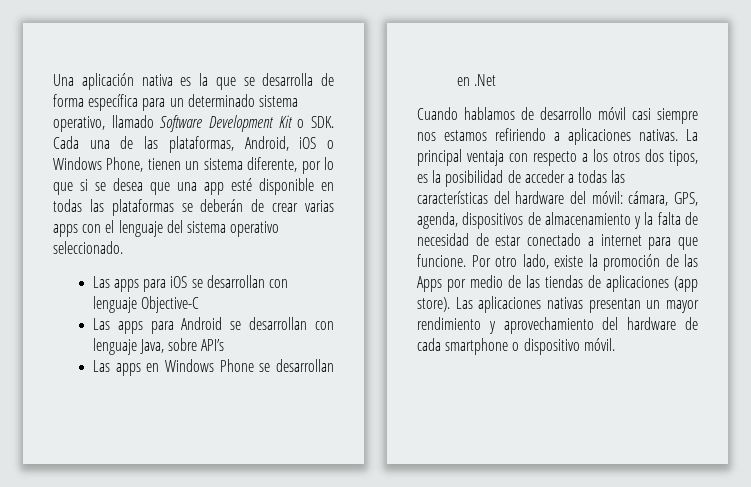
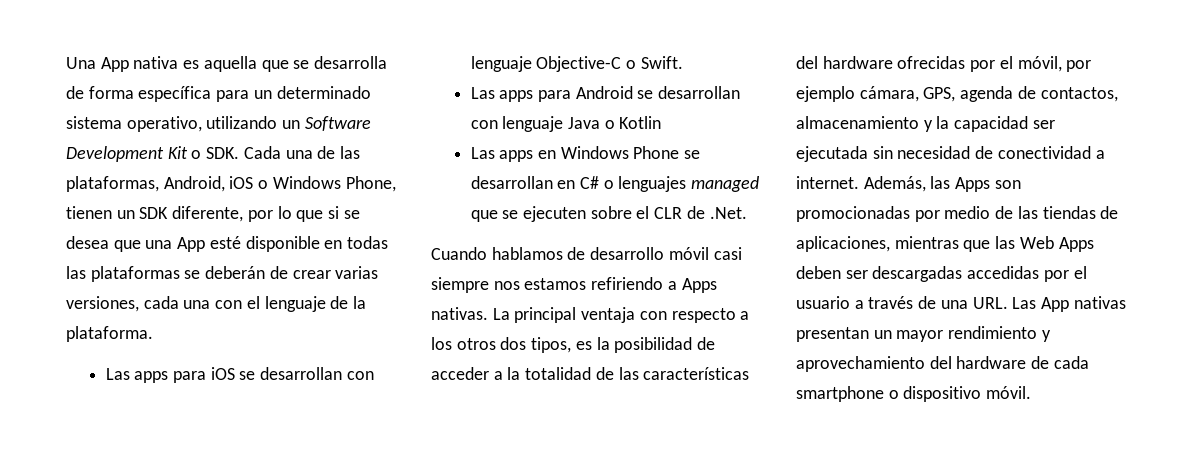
- Una aplicación nativa es la que se desarrolla de forma específica para un determinado sistema operativo, llamado Software Development Kit o SDK. Cada una de las plataformas, Android, iOS o Windows Phone, tienen un sistema diferente, por lo que si se desea que una app esté disponible en todas las plataformas se deberán de crear varias apps con el lenguaje del sistema operativo seleccionado.
+ Una App nativa es aquella que se desarrolla de forma específica para un determinado sistema operativo, utilizando un Software Development Kit o SDK. Cada una de las plataformas, Android, iOS o Windows Phone, tienen un SDK diferente, por lo que si se desea que una App esté disponible en todas las plataformas se deberán de crear varias versiones, cada una con el lenguaje de la plataforma.
- Las apps para iOS se desarrollan con lenguaje Objective-C
+ Las apps para iOS se desarrollan con lenguaje Objective-C o Swift.
- Las apps para Android se desarrollan con lenguaje Java, sobre API’s
+ Las apps para Android se desarrollan con lenguaje Java o Kotlin
- Las apps en Windows Phone se desarrollan en .Net
+ Las apps en Windows Phone se desarrollan en C# o lenguajes managed que se ejecuten sobre el CLR de .Net.
- Cuando hablamos de desarrollo móvil casi siempre nos estamos refiriendo a aplicaciones nativas.
+ Cuando hablamos de desarrollo móvil casi siempre nos estamos refiriendo a Apps nativas.
- La principal ventaja con respecto a los otros dos tipos, es la posibilidad de acceder a todas las características del hardware del móvil: cámara, GPS, agenda, dispositivos de almacenamiento y la falta de necesidad de estar conectado a internet para que funcione. Por otro lado, existe la promoción de las Apps por medio de las tiendas de aplicaciones (app store). Las aplicaciones nativas presentan un mayor rendimiento y aprovechamiento del hardware de cada smartphone o dispositivo móvil.
+ La principal ventaja con respecto a los otros dos tipos, es la posibilidad de acceder a la totalidad de las características del hardware ofrecidas por el móvil, por ejemplo cámara, GPS, agenda de contactos, almacenamiento y la capacidad ser ejecutada sin necesidad de conectividad a internet. Además, las Apps son promocionadas por medio de las tiendas de aplicaciones, mientras que las Web Apps deben ser descargadas accedidas por el usuario a través de una URL. Las App nativas presentan un mayor rendimiento y aprovechamiento del hardware de cada smartphone o dispositivo móvil.

